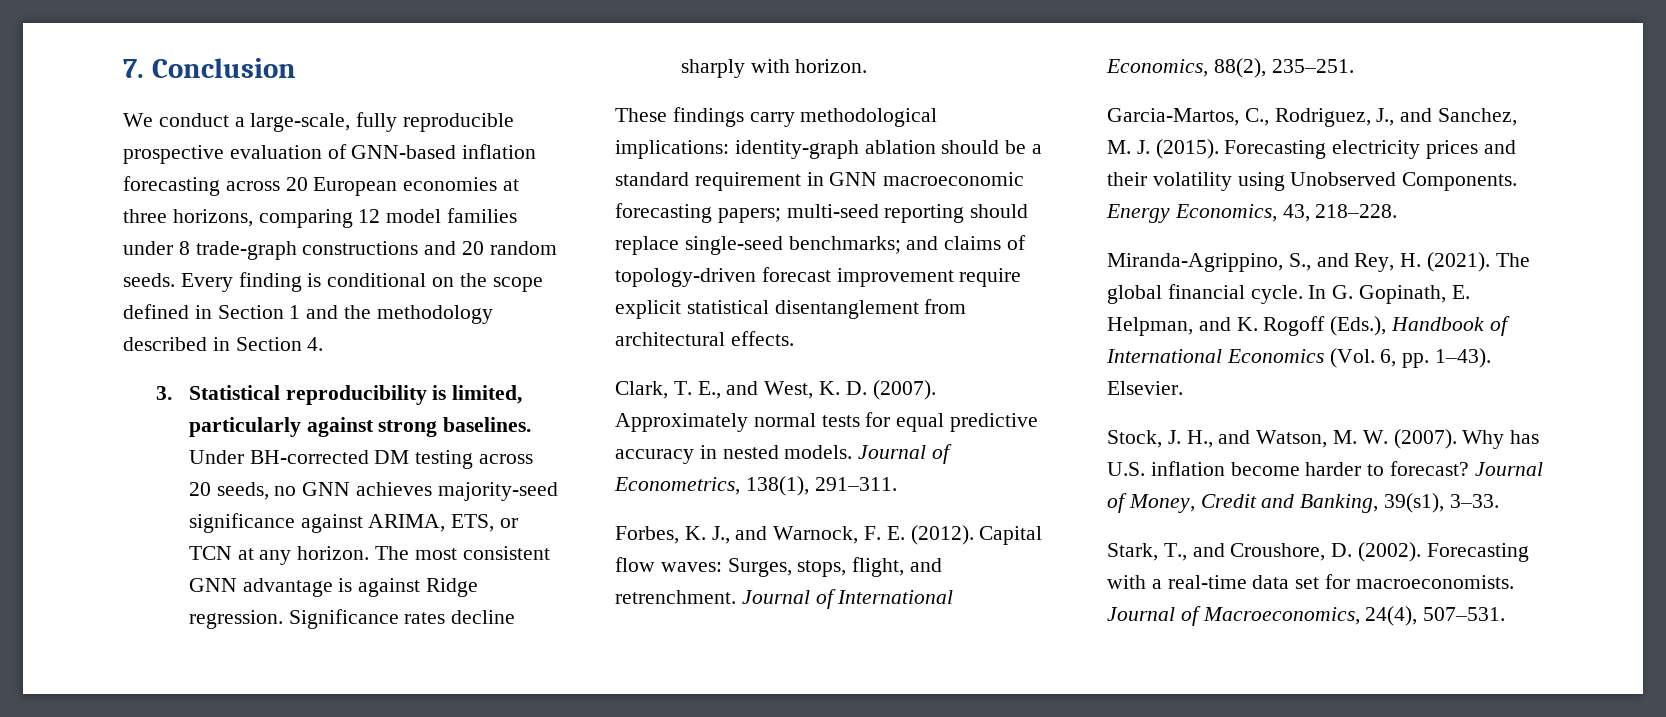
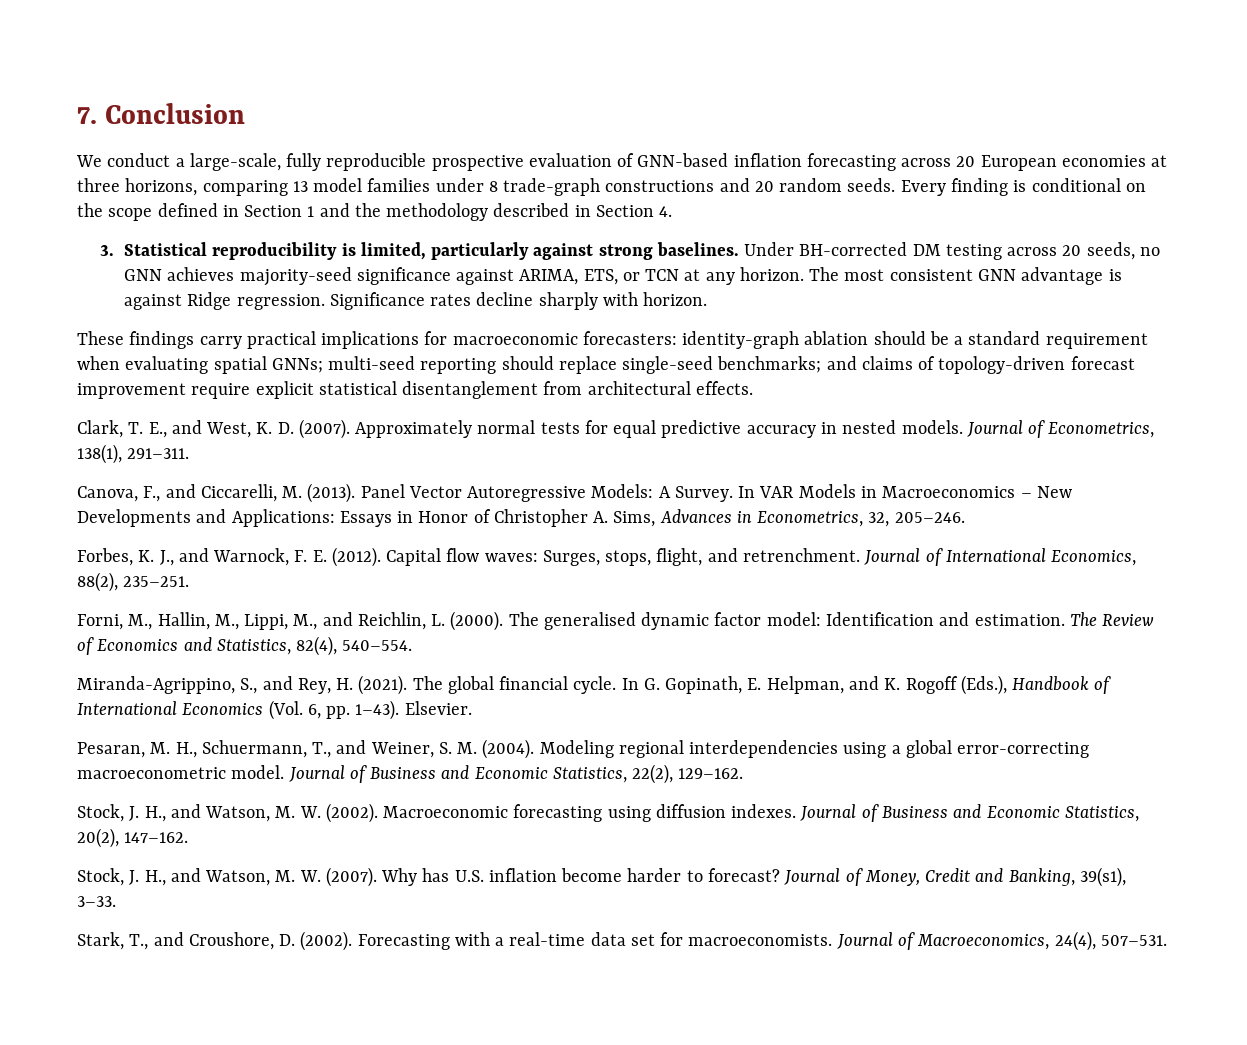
- We conduct a large-scale, fully reproducible prospective evaluation of GNN-based inflation forecasting across 20 European economies at three horizons, comparing 12 model families under 8 trade-graph constructions and 20 random seeds.
+ We conduct a large-scale, fully reproducible prospective evaluation of GNN-based inflation forecasting across 20 European economies at three horizons, comparing 13 model families under 8 trade-graph constructions and 20 random seeds.
- These findings carry methodological implications: identity-graph ablation should be a standard requirement in GNN macroeconomic forecasting papers; multi-seed reporting should replace single-seed benchmarks; and claims of topology-driven forecast improvement require explicit statistical disentanglement from architectural effects.
+ These findings carry practical implications for macroeconomic forecasters: identity-graph ablation should be a standard requirement when evaluating spatial GNNs; multi-seed reporting should replace single-seed benchmarks; and claims of topology-driven forecast improvement require explicit statistical disentanglement from architectural effects.
+ Canova, F., and Ciccarelli, M. (2013). Panel Vector Autoregressive Models: A Survey. In VAR Models in Macroeconomics – New Developments and Applications: Essays in Honor of Christopher A. Sims, Advances in Econometrics, 32, 205–246.
- Garcia-Martos, C., Rodriguez, J., and Sanchez, M. J. (2015). Forecasting electricity prices and their volatility using Unobserved Components. Energy Economics, 43, 218–228.
+ Forni, M., Hallin, M., Lippi, M., and Reichlin, L. (2000). The generalised dynamic factor model: Identification and estimation. The Review of Economics and Statistics, 82(4), 540–554.
+ Pesaran, M. H., Schuermann, T., and Weiner, S. M. (2004). Modeling regional interdependencies using a global error-correcting macroeconometric model. Journal of Business and Economic Statistics, 22(2), 129–162.
+ Stock, J. H., and Watson, M. W. (2002). Macroeconomic forecasting using diffusion indexes. Journal of Business and Economic Statistics, 20(2), 147–162.

